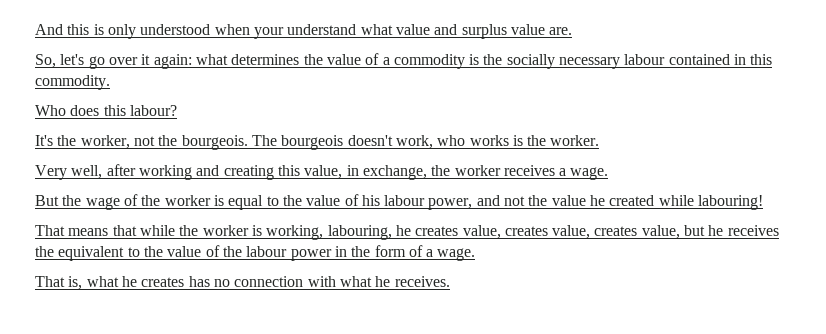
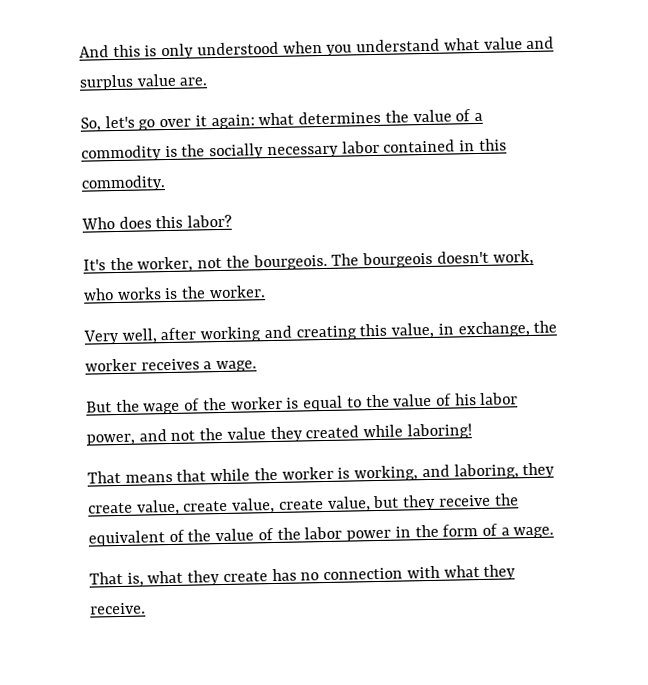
- And this is only understood when your understand what value and surplus value are.
+ And this is only understood when you understand what value and surplus value are.
- So, let's go over it again: what determines the value of a commodity is the socially necessary labour contained in this commodity.
+ So, let's go over it again: what determines the value of a commodity is the socially necessary labor contained in this commodity.
- Who does this labour?
+ Who does this labor?
- But the wage of the worker is equal to the value of his labour power, and not the value he created while labouring!
+ But the wage of the worker is equal to the value of his labor power, and not the value they created while laboring!
- That means that while the worker is working, labouring, he creates value, creates value, creates value, but he receives the equivalent to the value of the labour power in the form of a wage.
+ That means that while the worker is working, and laboring, they create value, create value, create value, but they receive the equivalent of the value of the labor power in the form of a wage.
- That is, what he creates has no connection with what he receives.
+ That is, what they create has no connection with what they receive.

